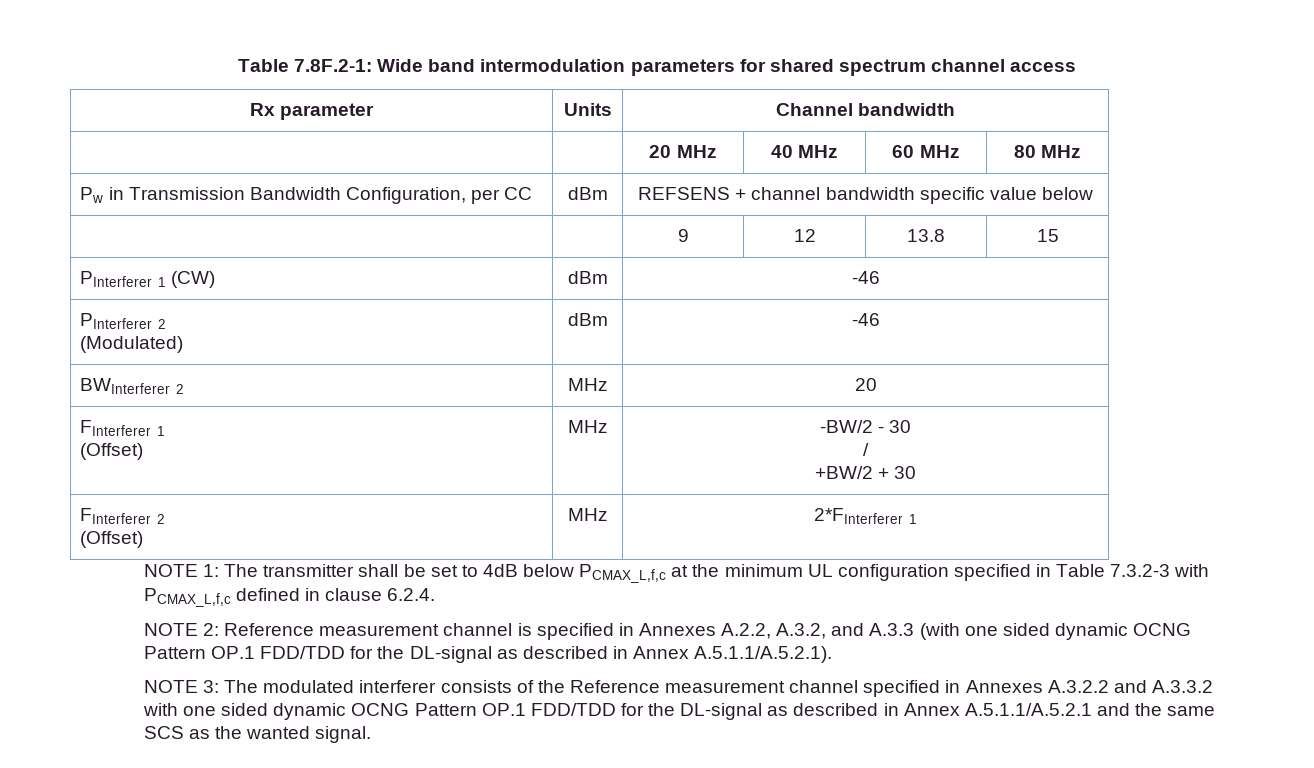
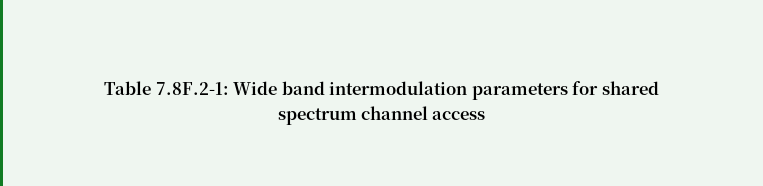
- Rx parameter | Units | Channel bandwidth
- | | 20 MHz | 40 MHz | 60 MHz | 80 MHz
- Pw in Transmission Bandwidth Configuration, per CC | dBm | REFSENS + channel bandwidth specific value below
- | | 9 | 12 | 13.8 | 15
- PInterferer 1 (CW) | dBm | -46
- PInterferer 2
- (Modulated) | dBm | -46
- BWInterferer 2 | MHz | 20
- FInterferer 1
- (Offset) | MHz | -BW/2 - 30
- /
- +BW/2 + 30
- FInterferer 2
- (Offset) | MHz | 2*FInterferer 1
- NOTE 1: The transmitter shall be set to 4dB below PCMAX_L,f,c at the minimum UL configuration specified in Table 7.3.2-3 with PCMAX_L,f,c defined in clause 6.2.4.
- NOTE 2: Reference measurement channel is specified in Annexes A.2.2, A.3.2, and A.3.3 (with one sided dynamic OCNG Pattern OP.1 FDD/TDD for the DL-signal as described in Annex A.5.1.1/A.5.2.1).
- NOTE 3: The modulated interferer consists of the Reference measurement channel specified in Annexes A.3.2.2 and A.3.3.2 with one sided dynamic OCNG Pattern OP.1 FDD/TDD for the DL-signal as described in Annex A.5.1.1/A.5.2.1 and the same SCS as the wanted signal.

